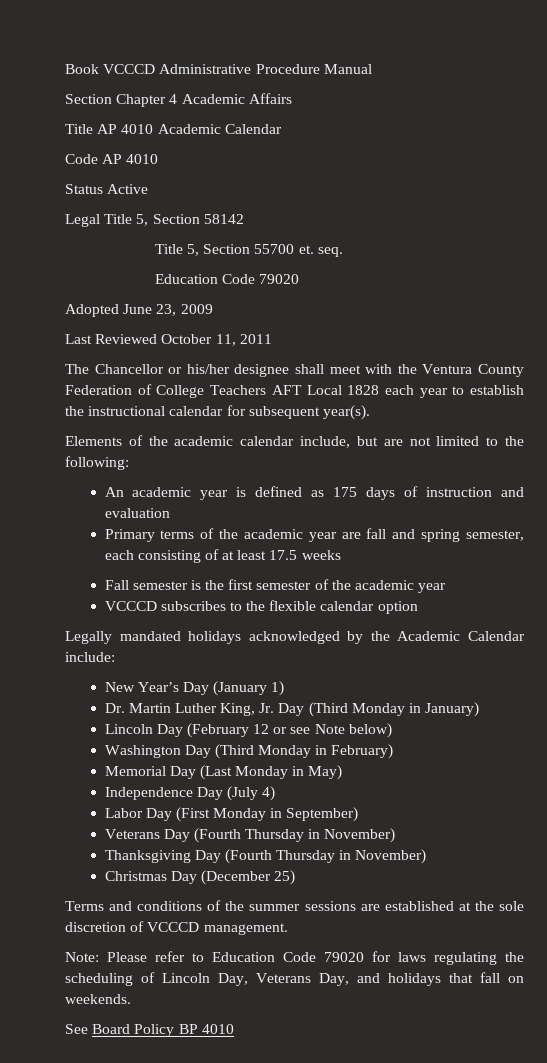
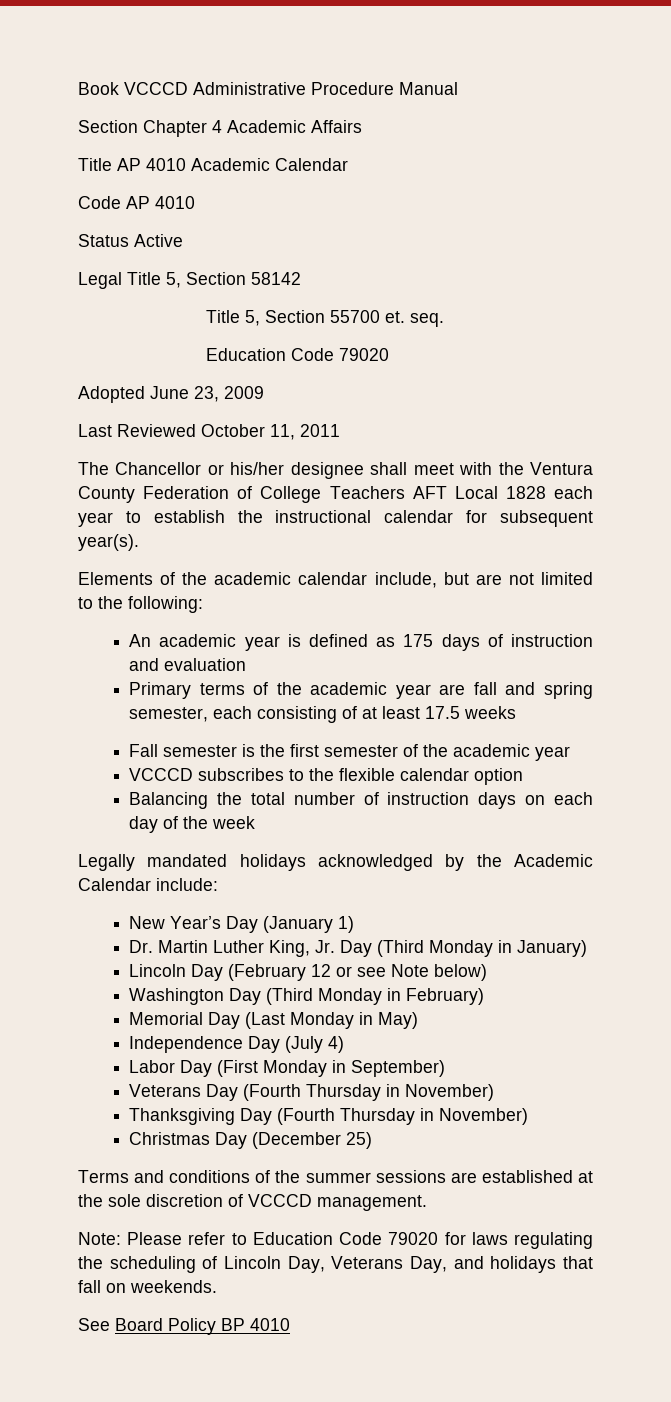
+ Balancing the total number of instruction days on each day of the week

